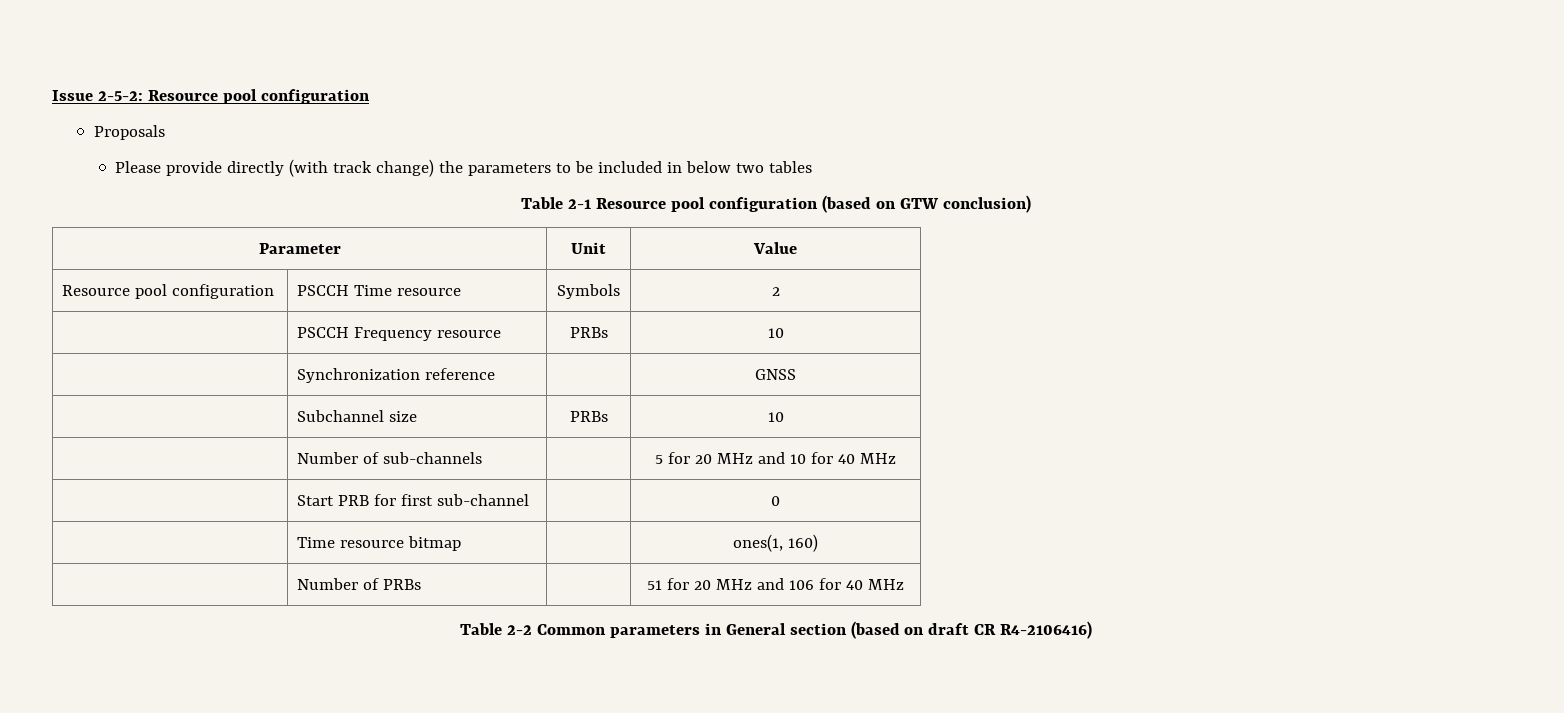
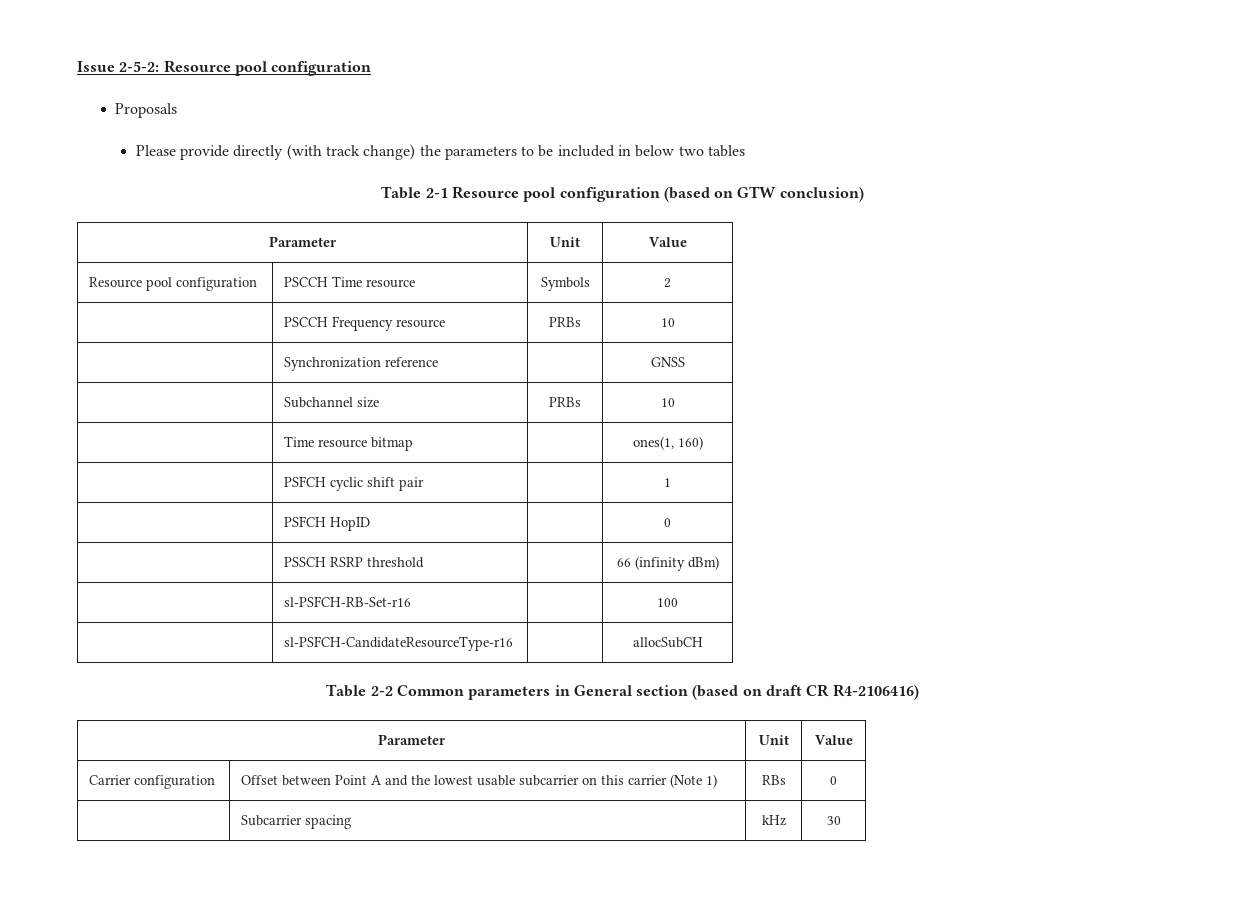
- | Number of sub-channels | | 5 for 20 MHz and 10 for 40 MHz
- | Start PRB for first sub-channel | | 0
- | Number of PRBs | | 51 for 20 MHz and 106 for 40 MHz
+ | PSFCH cyclic shift pair | | 1
+ | PSFCH HopID | | 0
+ | PSSCH RSRP threshold | | 66 (infinity dBm)
+ | sl-PSFCH-RB-Set-r16 | | 100
+ | sl-PSFCH-CandidateResourceType-r16 | | allocSubCH
  Table 2-2 Common parameters in General section (based on draft CR R4-2106416)
+ Parameter | Unit | Value
+ Carrier configuration | Offset between Point A and the lowest usable subcarrier on this carrier (Note 1) | RBs | 0
+ | Subcarrier spacing | kHz | 30

